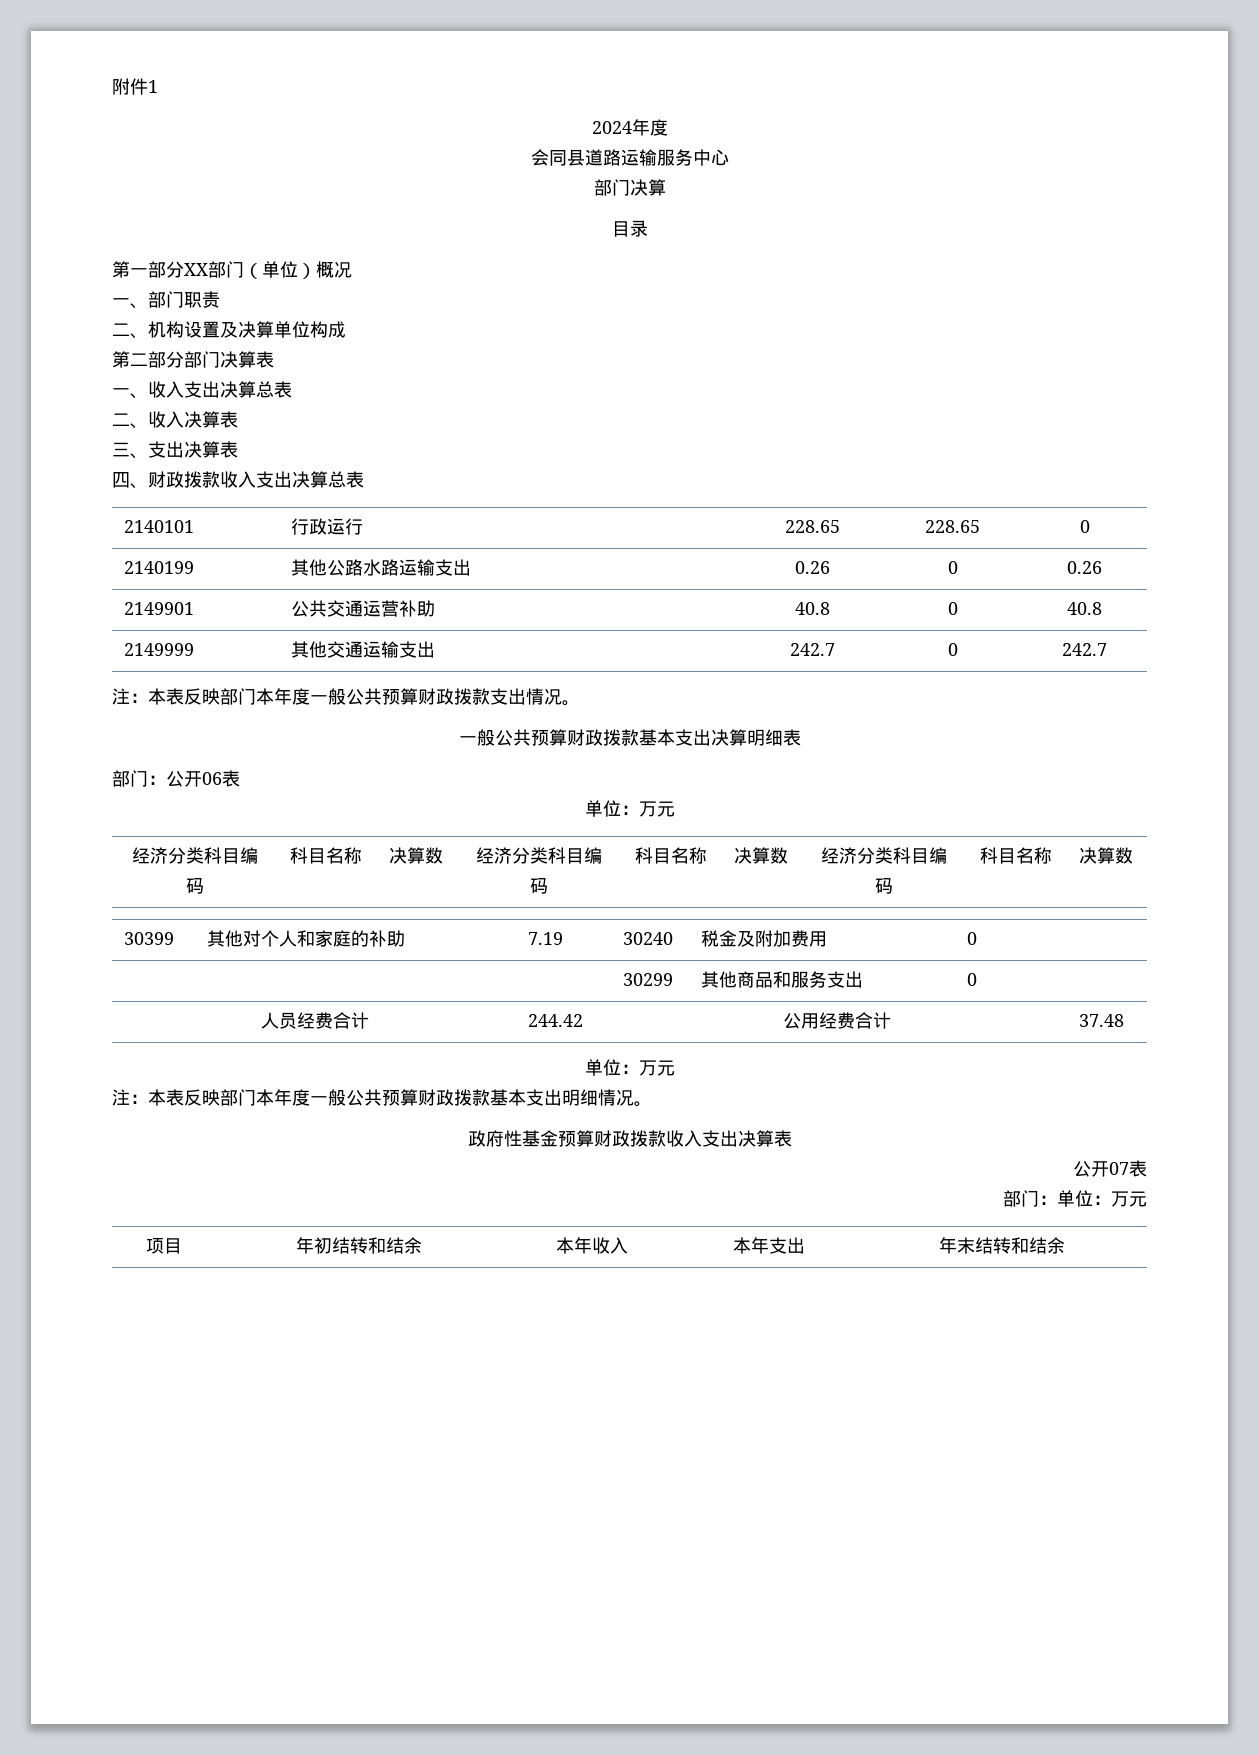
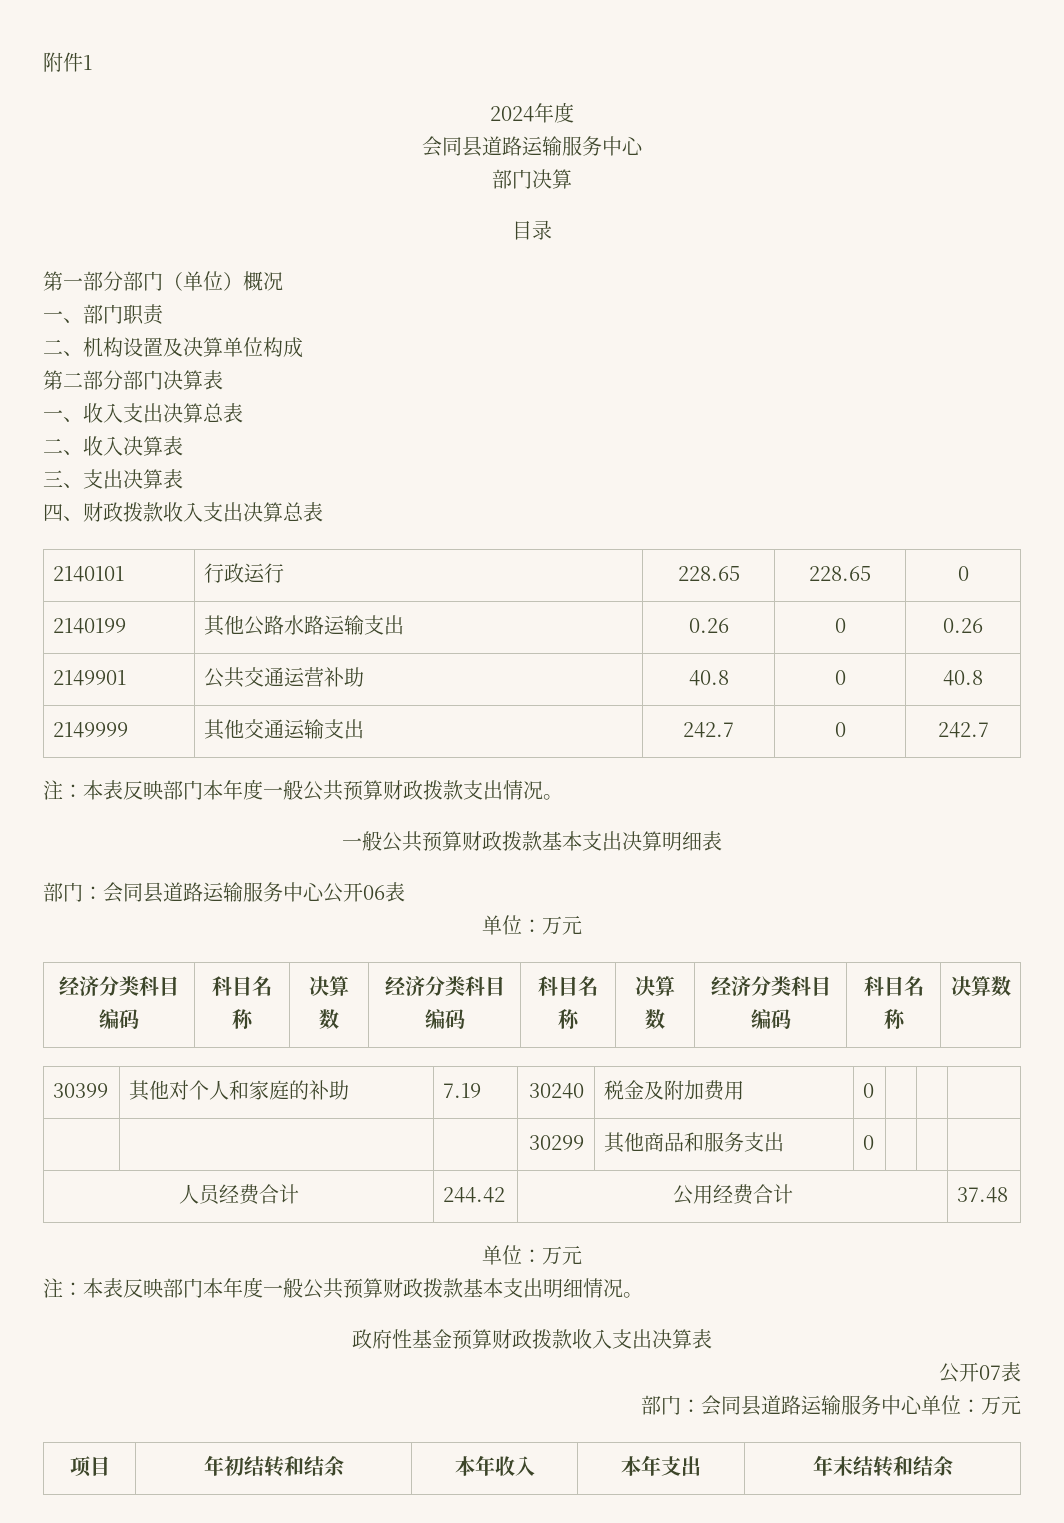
- 第一部分XX部门（单位）概况
+ 第一部分部门（单位）概况
- 部门：公开06表
+ 部门：会同县道路运输服务中心公开06表
- 部门：单位：万元
+ 部门：会同县道路运输服务中心单位：万元

